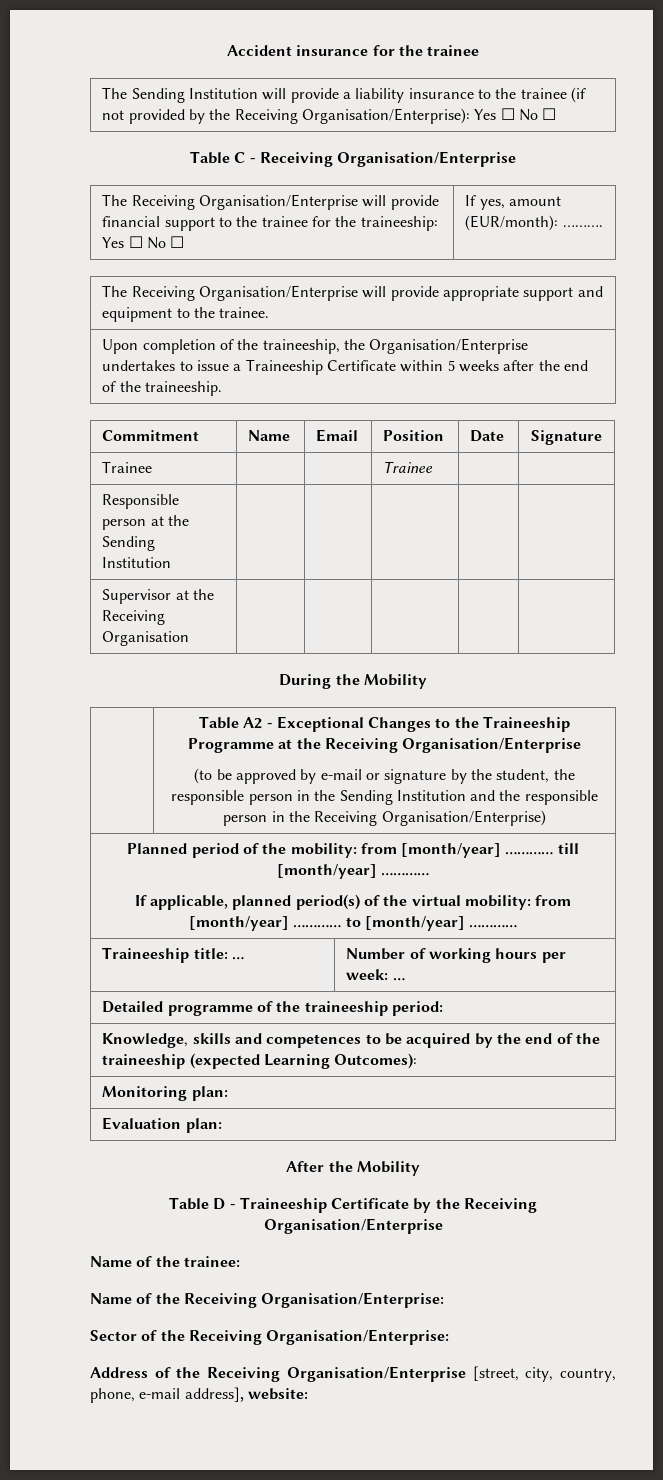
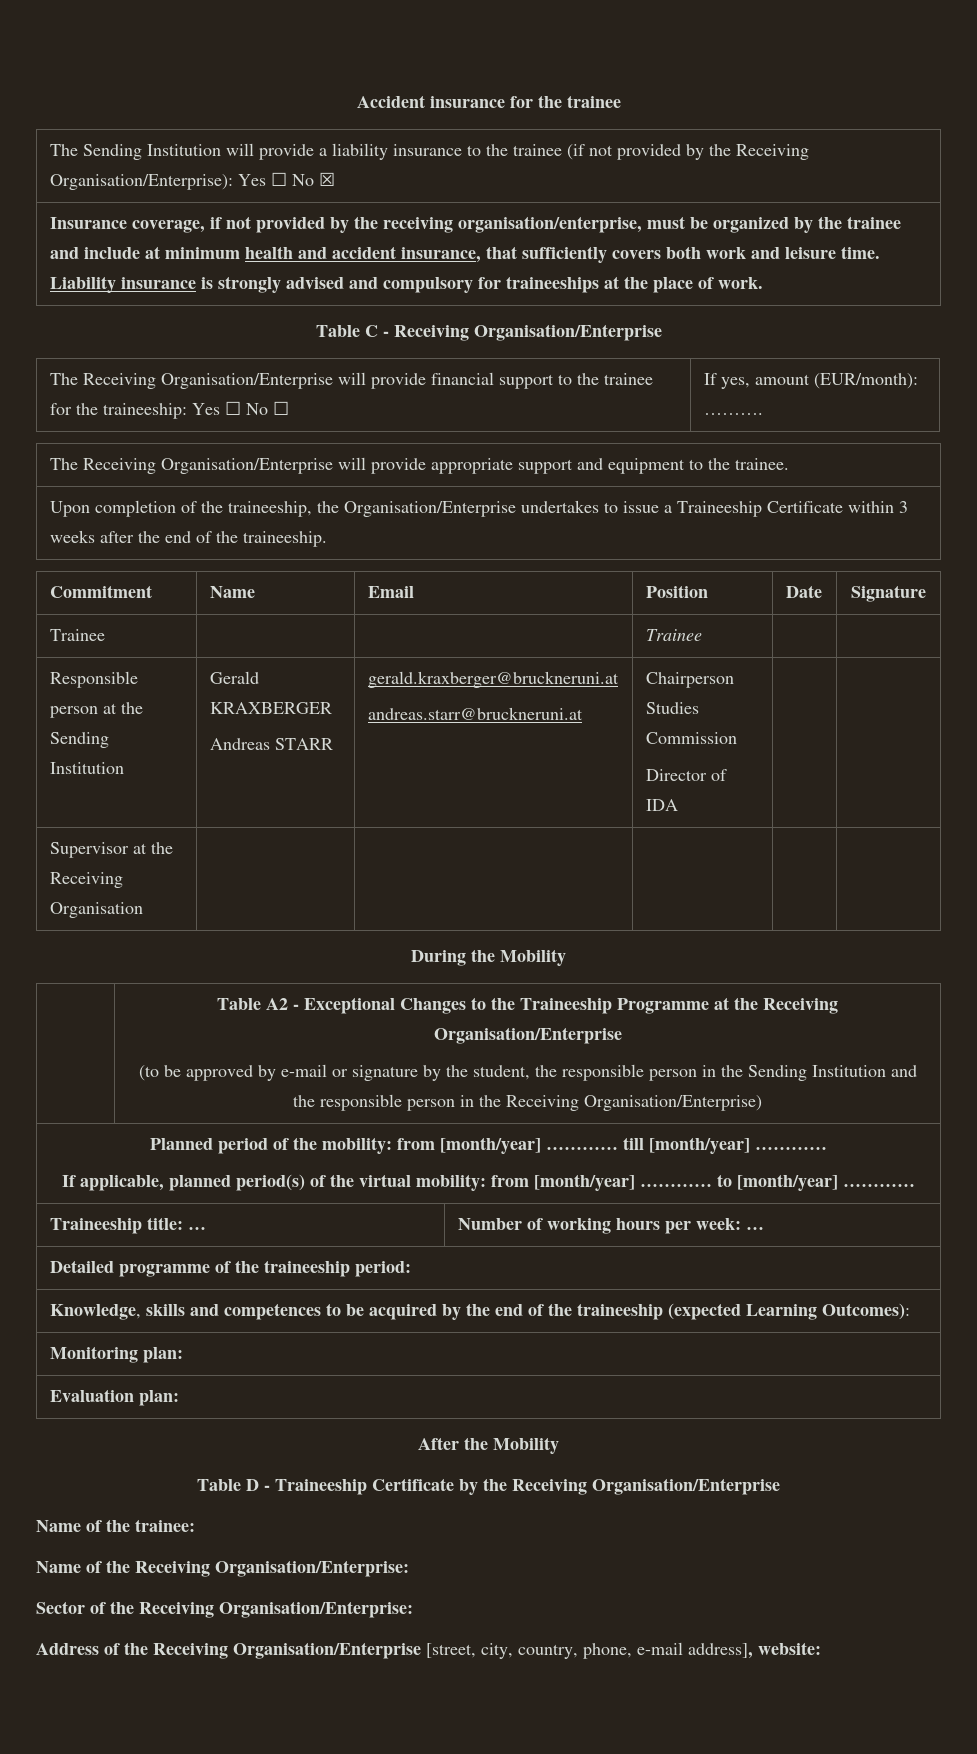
- The Sending Institution will provide a liability insurance to the trainee (if not provided by the Receiving Organisation/Enterprise): Yes ☐ No ☐
+ The Sending Institution will provide a liability insurance to the trainee (if not provided by the Receiving Organisation/Enterprise): Yes ☐ No ☒
+ Insurance coverage, if not provided by the receiving organisation/enterprise, must be organized by the trainee and include at minimum health and accident insurance, that sufficiently covers both work and leisure time. Liability insurance is strongly advised and compulsory for traineeships at the place of work.
- Upon completion of the traineeship, the Organisation/Enterprise undertakes to issue a Traineeship Certificate within 5 weeks after the end of the traineeship.
+ Upon completion of the traineeship, the Organisation/Enterprise undertakes to issue a Traineeship Certificate within 3 weeks after the end of the traineeship.
- Responsible person at the Sending Institution | | | | |
+ Responsible person at the Sending Institution | Gerald KRAXBERGER
+ Andreas STARR | gerald.kraxberger@bruckneruni.at
+ andreas.starr@bruckneruni.at | Chairperson Studies Commission
+ Director of IDA | |

